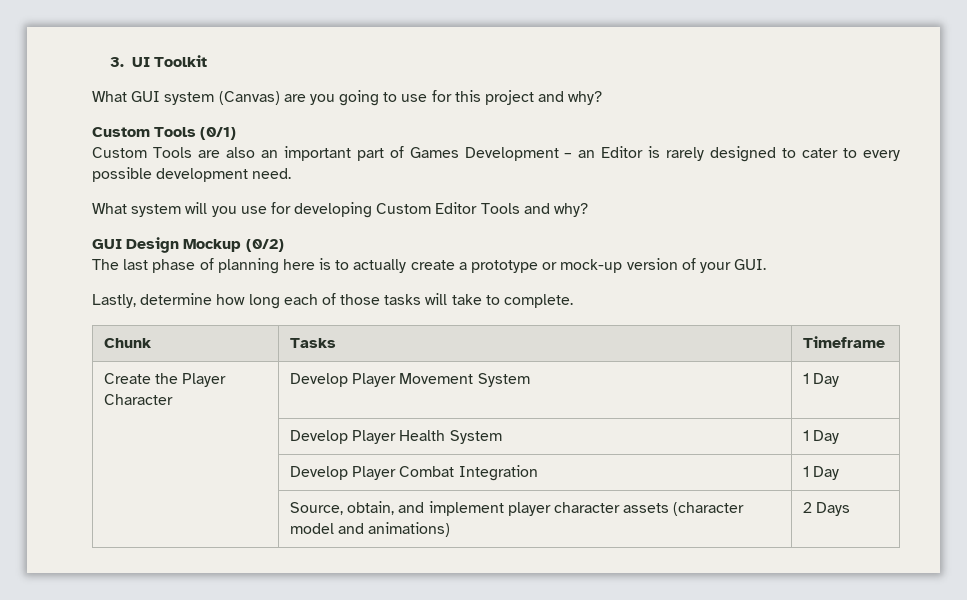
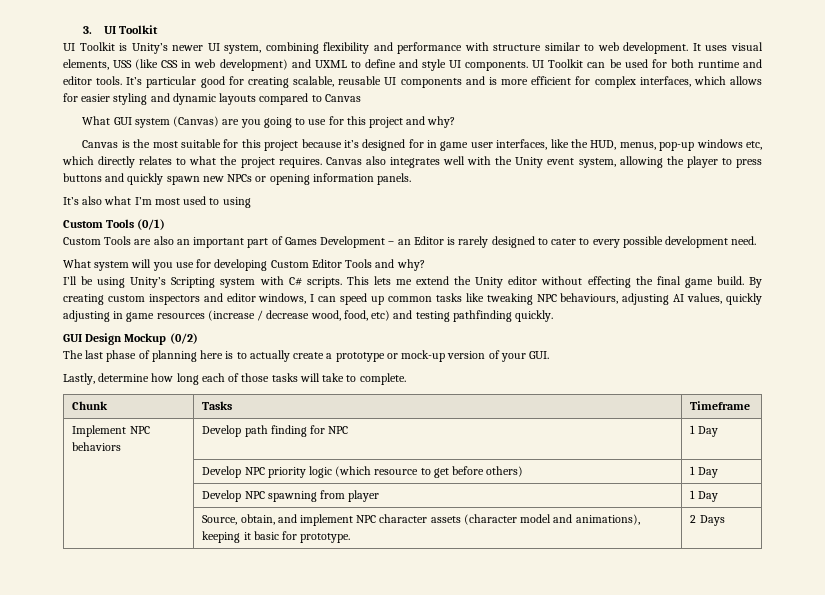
+ UI Toolkit is Unity’s newer UI system, combining flexibility and performance with structure similar to web development. It uses visual elements, USS (like CSS in web development) and UXML to define and style UI components. UI Toolkit can be used for both runtime and editor tools. It’s particular good for creating scalable, reusable UI components and is more efficient for complex interfaces, which allows for easier styling and dynamic layouts compared to Canvas
+ Canvas is the most suitable for this project because it’s designed for in game user interfaces, like the HUD, menus, pop-up windows etc, which directly relates to what the project requires. Canvas also integrates well with the Unity event system, allowing the player to press buttons and quickly spawn new NPCs or opening information panels.
+ It’s also what I’m most used to using
+ I’ll be using Unity’s Scripting system with C# scripts. This lets me extend the Unity editor without effecting the final game build. By creating custom inspectors and editor windows, I can speed up common tasks like tweaking NPC behaviours, adjusting AI values, quickly adjusting in game resources (increase / decrease wood, food, etc) and testing pathfinding quickly.
- Create the Player Character | Develop Player Movement System | 1 Day
- | Develop Player Health System | 1 Day
- | Develop Player Combat Integration | 1 Day
+ Implement NPC behaviors | Develop path finding for NPC | 1 Day
+ | Develop NPC priority logic (which resource to get before others) | 1 Day
+ | Develop NPC spawning from player | 1 Day
- | Source, obtain, and implement player character assets (character model and animations) | 2 Days
+ | Source, obtain, and implement NPC character assets (character model and animations), keeping it basic for prototype. | 2 Days

